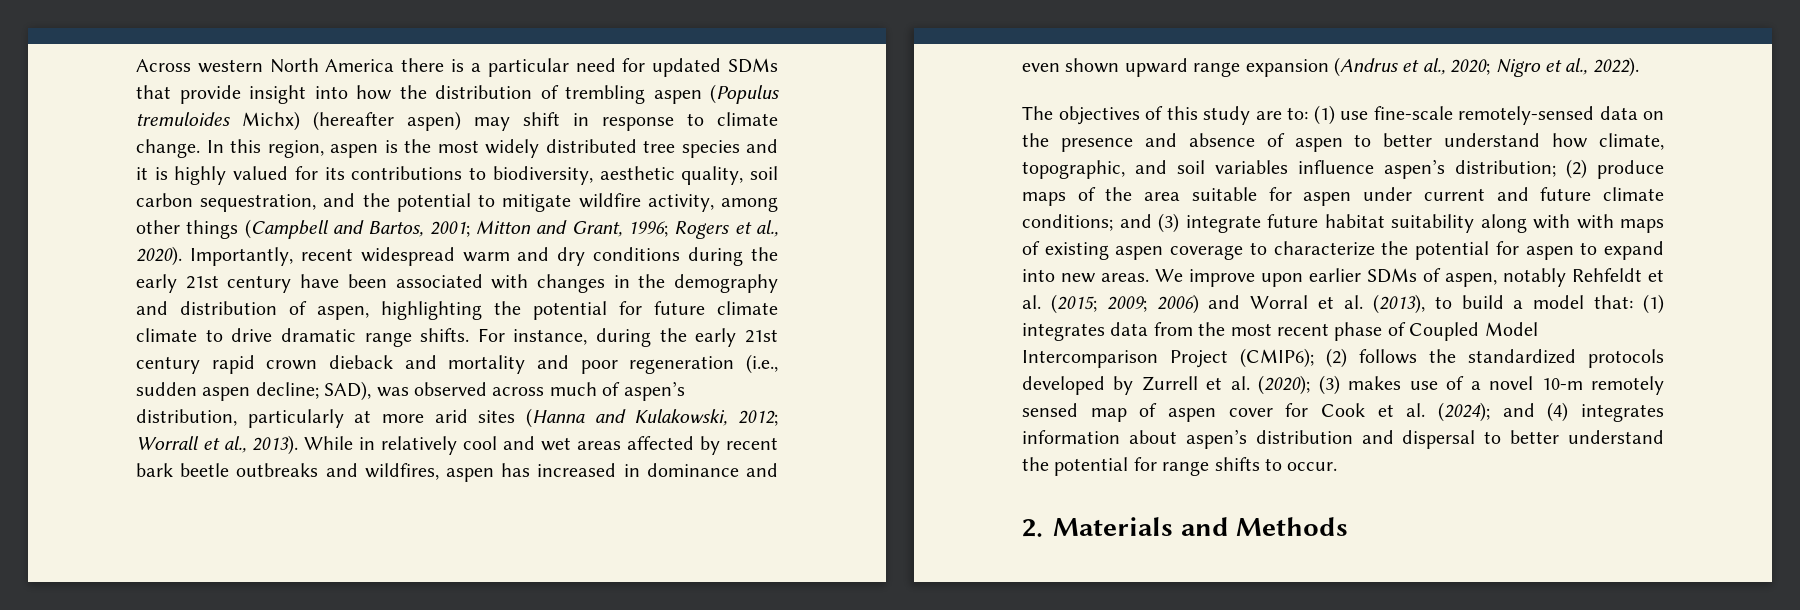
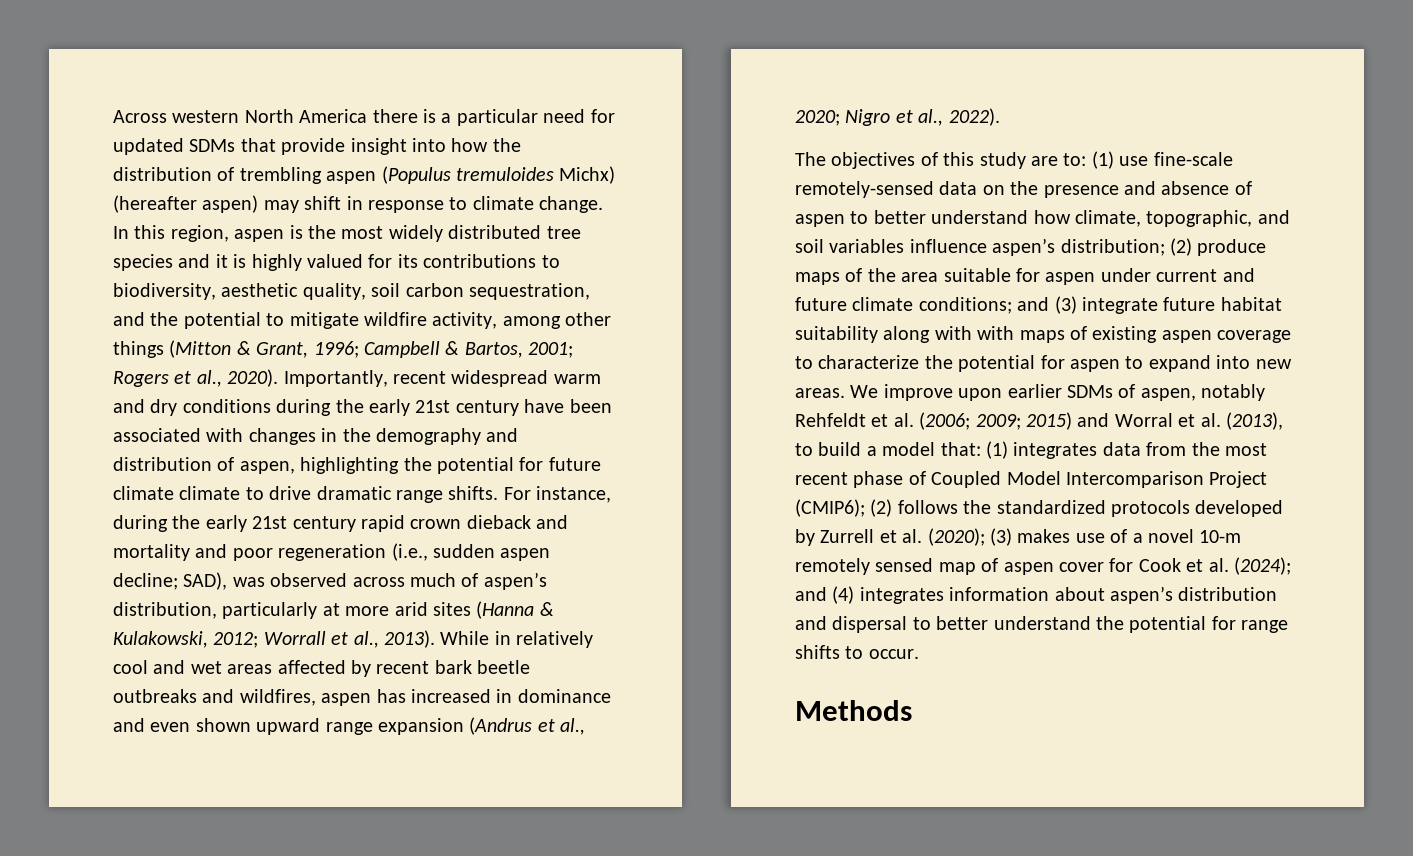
- In this region, aspen is the most widely distributed tree species and it is highly valued for its contributions to biodiversity, aesthetic quality, soil carbon sequestration, and the potential to mitigate wildfire activity, among other things (Campbell and Bartos, 2001; Mitton and Grant, 1996; Rogers et al., 2020).
+ In this region, aspen is the most widely distributed tree species and it is highly valued for its contributions to biodiversity, aesthetic quality, soil carbon sequestration, and the potential to mitigate wildfire activity, among other things (Mitton & Grant, 1996; Campbell & Bartos, 2001; Rogers et al., 2020).
- For instance, during the early 21st century rapid crown dieback and mortality and poor regeneration (i.e., sudden aspen decline; SAD), was observed across much of aspen’s distribution, particularly at more arid sites (Hanna and Kulakowski, 2012; Worrall et al., 2013).
+ For instance, during the early 21st century rapid crown dieback and mortality and poor regeneration (i.e., sudden aspen decline; SAD), was observed across much of aspen’s distribution, particularly at more arid sites (Hanna & Kulakowski, 2012; Worrall et al., 2013).
- We improve upon earlier SDMs of aspen, notably Rehfeldt et al. (2015; 2009; 2006) and Worral et al. (2013), to build a model that:
+ We improve upon earlier SDMs of aspen, notably Rehfeldt et al. (2006; 2009; 2015) and Worral et al. (2013), to build a model that:
- 2. Materials and Methods
+ Methods

